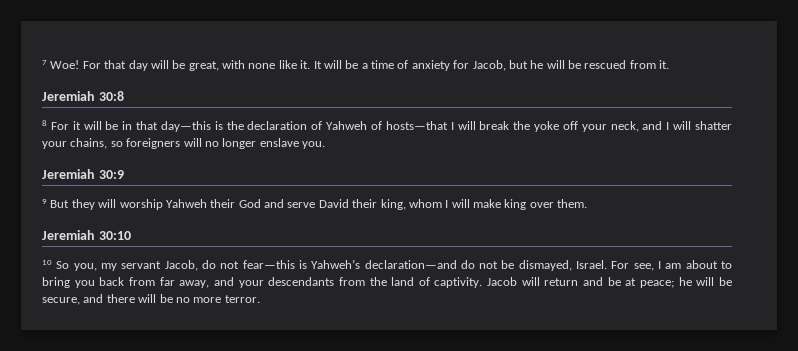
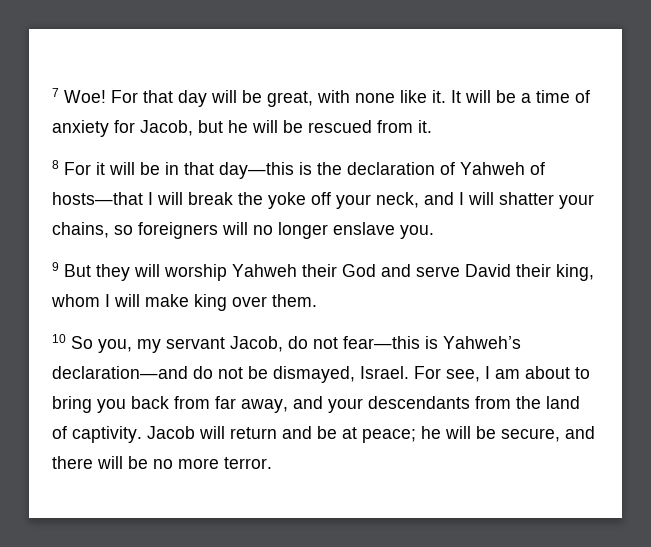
- Jeremiah 30:8
- Jeremiah 30:9
- Jeremiah 30:10

